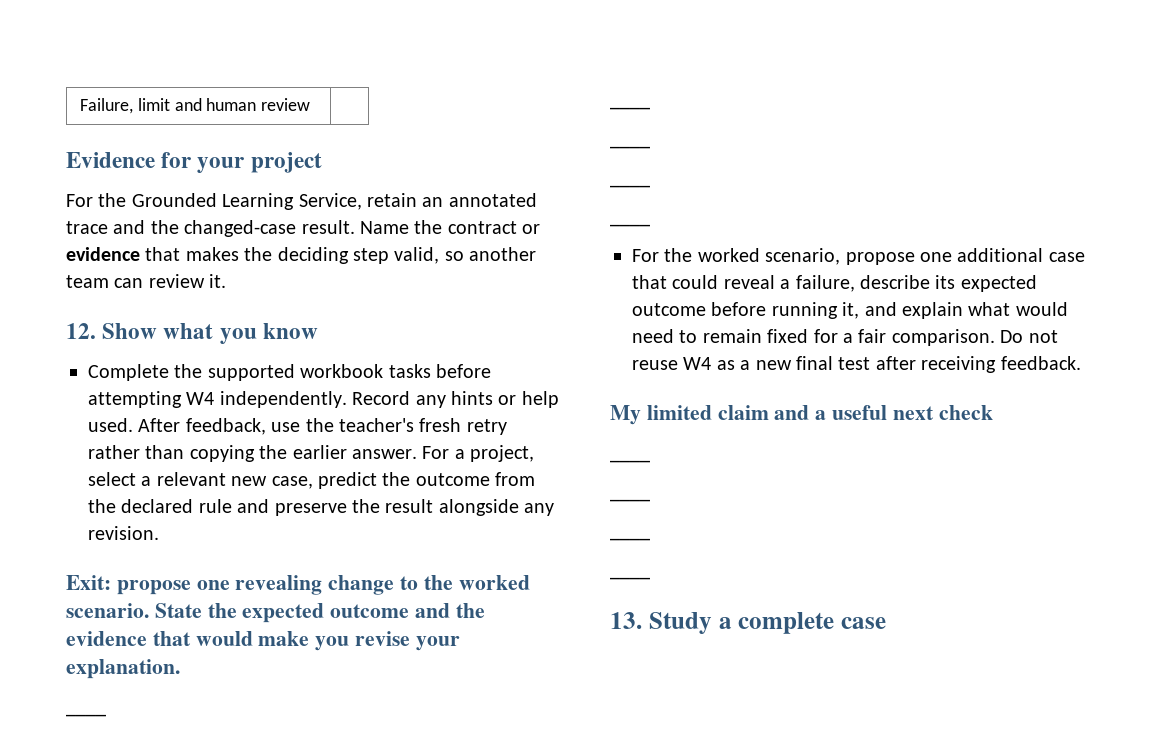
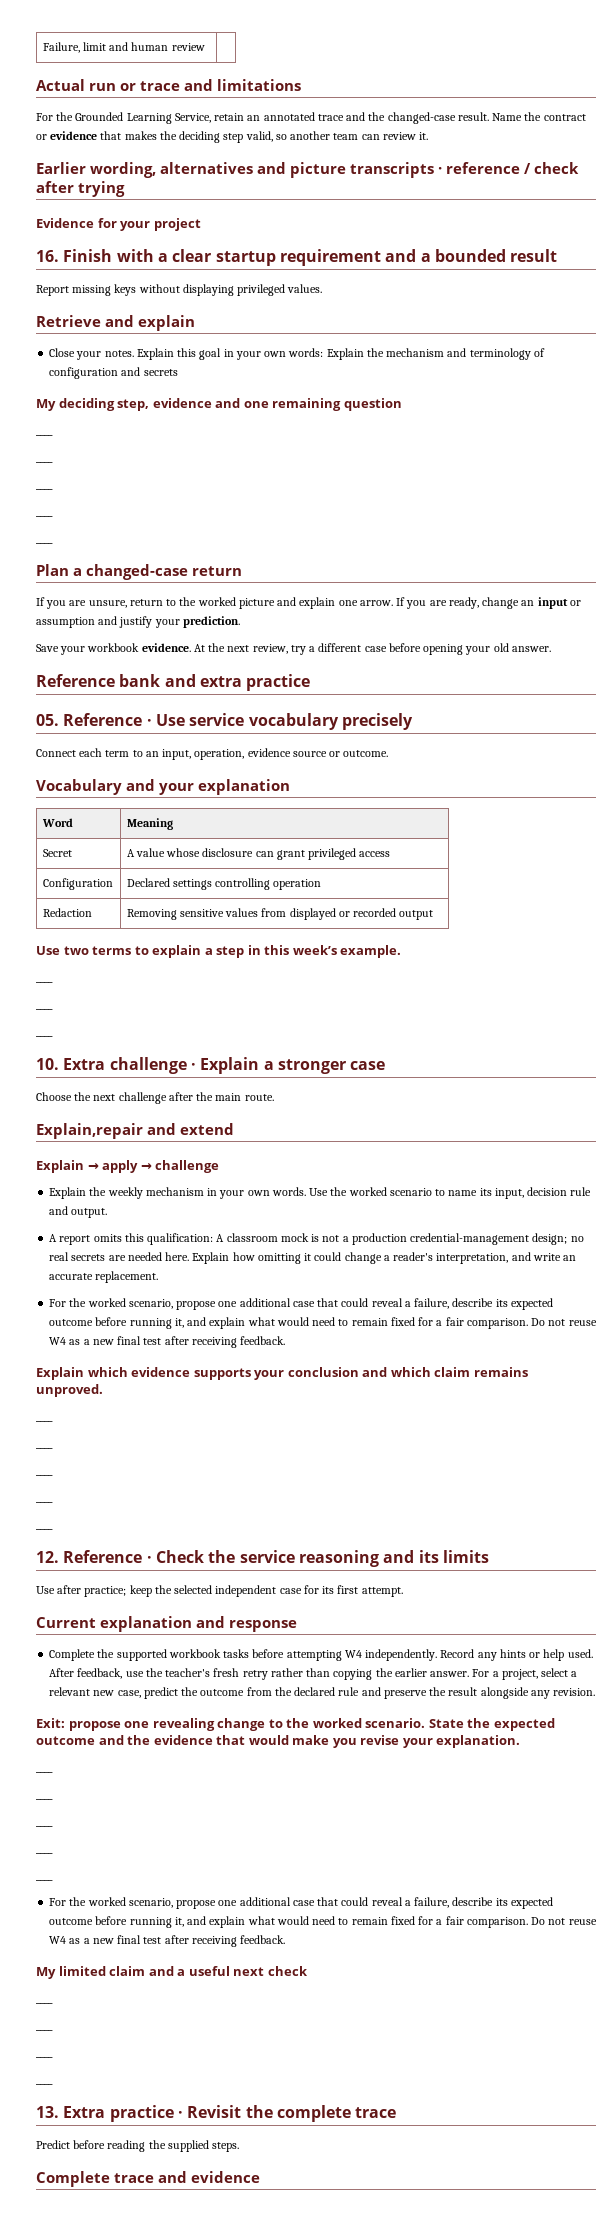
- Evidence for your project
+ Actual run or trace and limitations
- 12. Show what you know
+ Earlier wording, alternatives and picture transcripts · reference / check after trying
+ Evidence for your project
+ 16. Finish with a clear startup requirement and a bounded result
+ Report missing keys without displaying privileged values.
+ Retrieve and explain
+ Close your notes. Explain this goal in your own words: Explain the mechanism and terminology of configuration and secrets
+ My deciding step, evidence and one remaining question
+ ____
+ ____
+ ____
+ ____
+ ____
+ Plan a changed-case return
+ If you are unsure, return to the worked picture and explain one arrow. If you are ready, change an input or assumption and justify your prediction.
+ Save your workbook evidence. At the next review, try a different case before opening your old answer.
+ Reference bank and extra practice
+ 05. Reference · Use service vocabulary precisely
+ Connect each term to an input, operation, evidence source or outcome.
+ Vocabulary and your explanation
+ Word | Meaning
+ Secret | A value whose disclosure can grant privileged access
+ Configuration | Declared settings controlling operation
+ Redaction | Removing sensitive values from displayed or recorded output
+ Use two terms to explain a step in this week’s example.
+ ____
+ ____
+ ____
+ 10. Extra challenge · Explain a stronger case
+ Choose the next challenge after the main route.
+ Explain,repair and extend
+ Explain → apply → challenge
+ Explain the weekly mechanism in your own words. Use the worked scenario to name its input, decision rule and output.
+ A report omits this qualification: A classroom mock is not a production credential-management design; no real secrets are needed here. Explain how omitting it could change a reader's interpretation, and write an accurate replacement.
+ For the worked scenario, propose one additional case that could reveal a failure, describe its expected outcome before running it, and explain what would need to remain fixed for a fair comparison. Do not reuse W4 as a new final test after receiving feedback.
+ Explain which evidence supports your conclusion and which claim remains unproved.
+ ____
+ ____
+ ____
+ ____
+ ____
+ 12. Reference · Check the service reasoning and its limits
+ Use after practice; keep the selected independent case for its first attempt.
+ Current explanation and response
- 13. Study a complete case
+ 13. Extra practice · Revisit the complete trace
+ Predict before reading the supplied steps.
+ Complete trace and evidence

